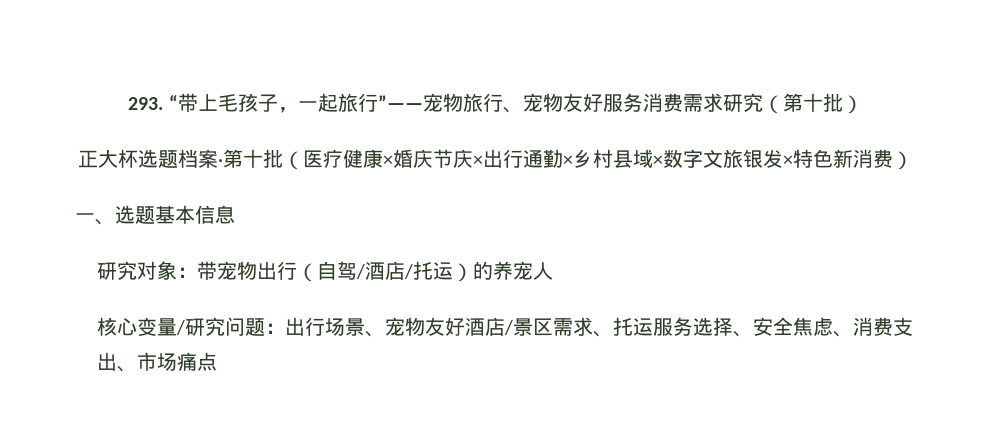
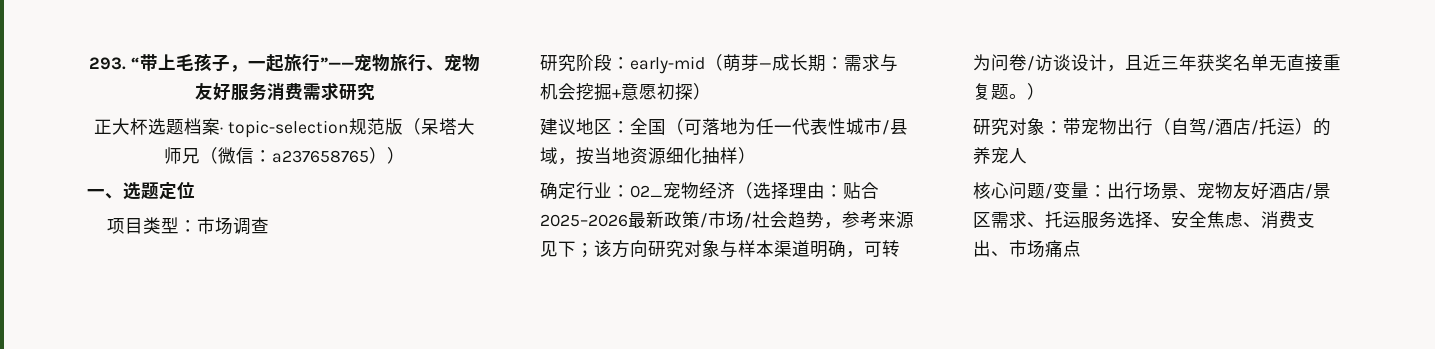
- 293. “带上毛孩子，一起旅行”——宠物旅行、宠物友好服务消费需求研究（第十批）
+ 293. “带上毛孩子，一起旅行”——宠物旅行、宠物友好服务消费需求研究
- 正大杯选题档案·第十批（医疗健康×婚庆节庆×出行通勤×乡村县域×数字文旅银发×特色新消费）
- 一、选题基本信息
+ 正大杯选题档案· topic-selection规范版（呆塔大师兄（微信：a237658765））
+ 一、选题定位
+ 项目类型：市场调查
+ 研究阶段：early-mid（萌芽—成长期：需求与机会挖掘+意愿初探）
+ 建议地区：全国（可落地为任一代表性城市/县域，按当地资源细化抽样）
+ 确定行业：02_宠物经济（选择理由：贴合2025–2026最新政策/市场/社会趋势，参考来源见下；该方向研究对象与样本渠道明确，可转为问卷/访谈设计，且近三年获奖名单无直接重复题。）
- 核心变量/研究问题：出行场景、宠物友好酒店/景区需求、托运服务选择、安全焦虑、消费支出、市场痛点
+ 核心问题/变量：出行场景、宠物友好酒店/景区需求、托运服务选择、安全焦虑、消费支出、市场痛点

